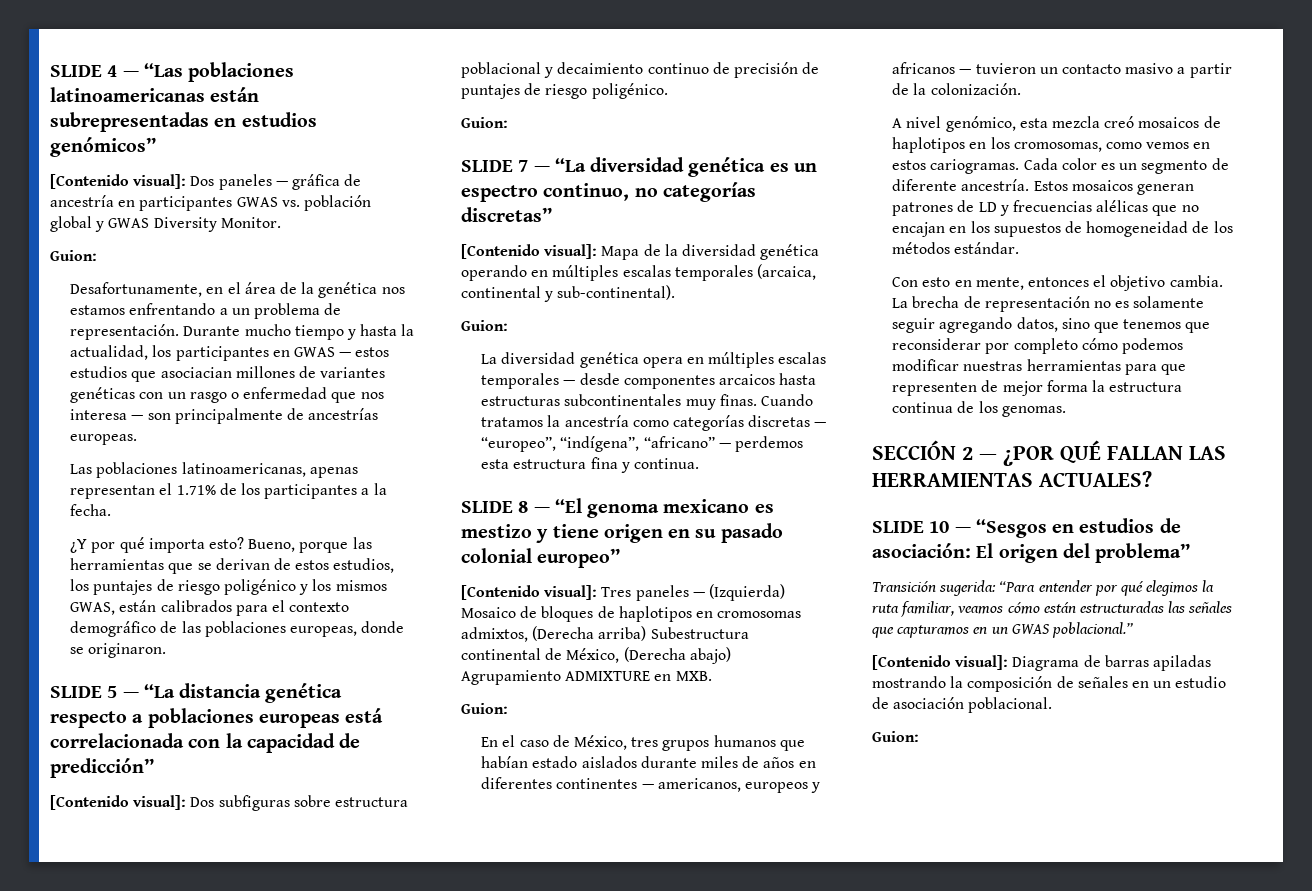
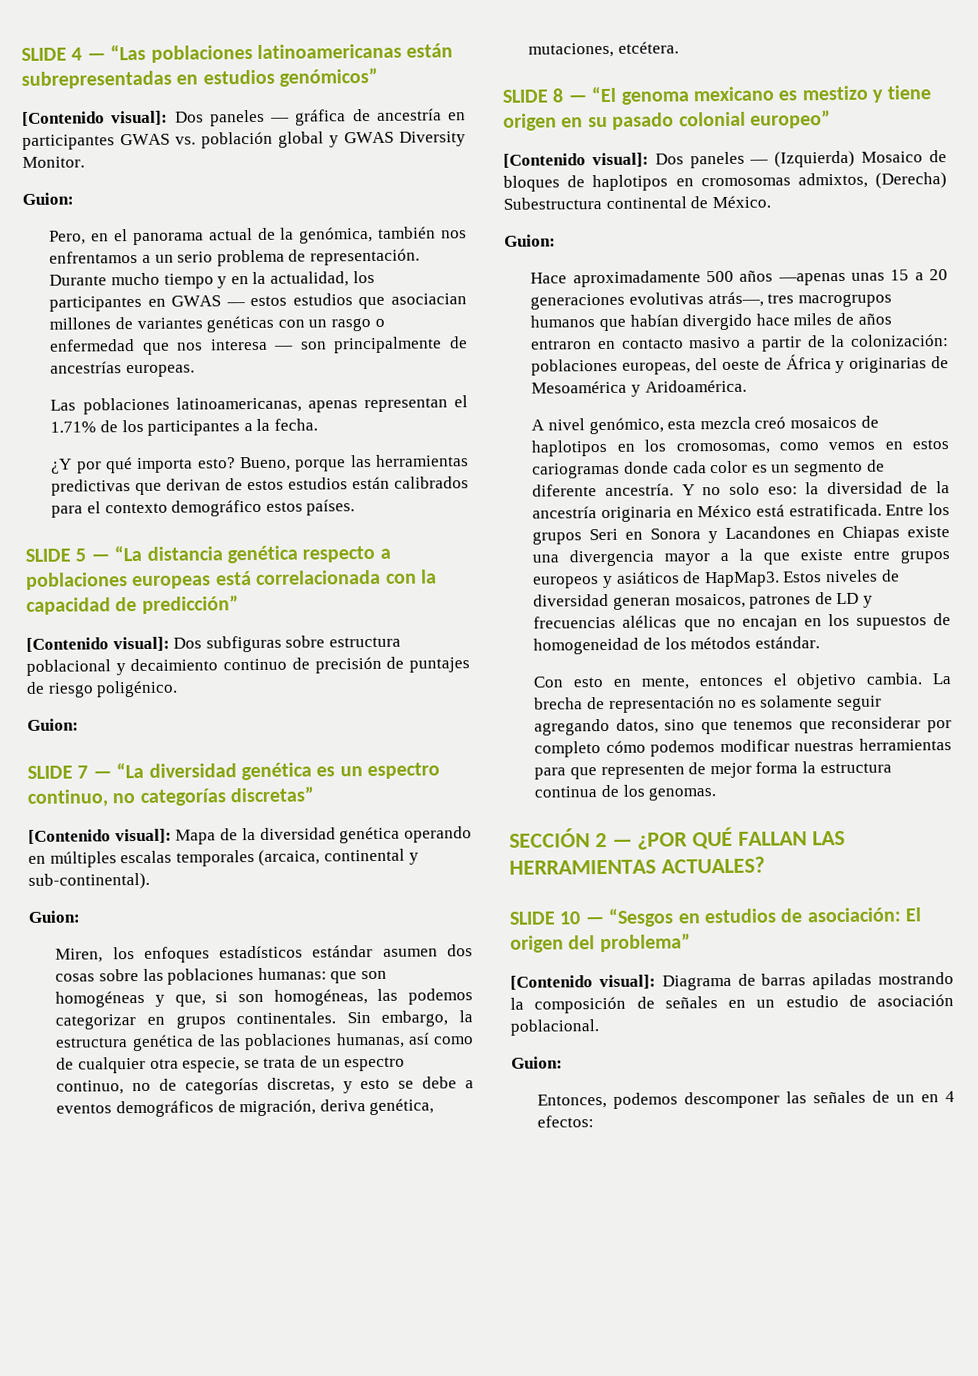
- Desafortunamente, en el área de la genética nos estamos enfrentando a un problema de representación.
+ Pero, en el panorama actual de la genómica, también nos enfrentamos a un serio problema de representación.
- Durante mucho tiempo y hasta la actualidad, los participantes en GWAS — estos estudios que asociacian millones de variantes genéticas con un rasgo o enfermedad que nos interesa — son principalmente de ancestrías europeas.
+ Durante mucho tiempo y en la actualidad, los participantes en GWAS — estos estudios que asociacian millones de variantes genéticas con un rasgo o enfermedad que nos interesa — son principalmente de ancestrías europeas.
- Bueno, porque las herramientas que se derivan de estos estudios, los puntajes de riesgo poligénico y los mismos GWAS, están calibrados para el contexto demográfico de las poblaciones europeas, donde se originaron.
+ Bueno, porque las herramientas predictivas que derivan de estos estudios están calibrados para el contexto demográfico estos países.
- La diversidad genética opera en múltiples escalas temporales — desde componentes arcaicos hasta estructuras subcontinentales muy finas. Cuando tratamos la ancestría como categorías discretas — “europeo”, “indígena”, “africano” — perdemos esta estructura fina y continua.
+ Miren, los enfoques estadísticos estándar asumen dos cosas sobre las poblaciones humanas: que son homogéneas y que, si son homogéneas, las podemos categorizar en grupos continentales. Sin embargo, la estructura genética de las poblaciones humanas, así como de cualquier otra especie, se trata de un espectro continuo, no de categorías discretas, y esto se debe a eventos demográficos de migración, deriva genética, mutaciones, etcétera.
- [Contenido visual]: Tres paneles — (Izquierda) Mosaico de bloques de haplotipos en cromosomas admixtos, (Derecha arriba) Subestructura continental de México, (Derecha abajo) Agrupamiento ADMIXTURE en MXB.
+ [Contenido visual]: Dos paneles — (Izquierda) Mosaico de bloques de haplotipos en cromosomas admixtos, (Derecha) Subestructura continental de México.
  Guion:
- En el caso de México, tres grupos humanos que habían estado aislados durante miles de años en diferentes continentes — americanos, europeos y africanos — tuvieron un contacto masivo a partir de la colonización.
+ Hace aproximadamente 500 años —apenas unas 15 a 20 generaciones evolutivas atrás—, tres macrogrupos humanos que habían divergido hace miles de años entraron en contacto masivo a partir de la colonización: poblaciones europeas, del oeste de África y originarias de Mesoamérica y Aridoamérica.
- A nivel genómico, esta mezcla creó mosaicos de haplotipos en los cromosomas, como vemos en estos cariogramas. Cada color es un segmento de diferente ancestría.
+ A nivel genómico, esta mezcla creó mosaicos de haplotipos en los cromosomas, como vemos en estos cariogramas donde cada color es un segmento de diferente ancestría.
- Estos mosaicos generan patrones de LD y frecuencias alélicas que no encajan en los supuestos de homogeneidad de los métodos estándar.
+ Y no solo eso: la diversidad de la ancestría originaria en México está estratificada. Entre los grupos Seri en Sonora y Lacandones en Chiapas existe una divergencia mayor a la que existe entre grupos europeos y asiáticos de HapMap3. Estos niveles de diversidad generan mosaicos, patrones de LD y frecuencias alélicas que no encajan en los supuestos de homogeneidad de los métodos estándar.
- Transición sugerida: “Para entender por qué elegimos la ruta familiar, veamos cómo están estructuradas las señales que capturamos en un GWAS poblacional.”
+ Entonces, podemos descomponer las señales de un en 4 efectos:

